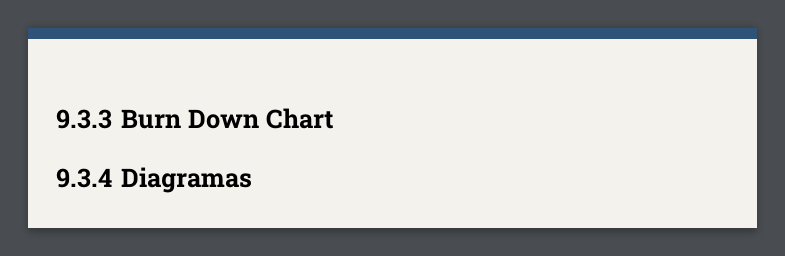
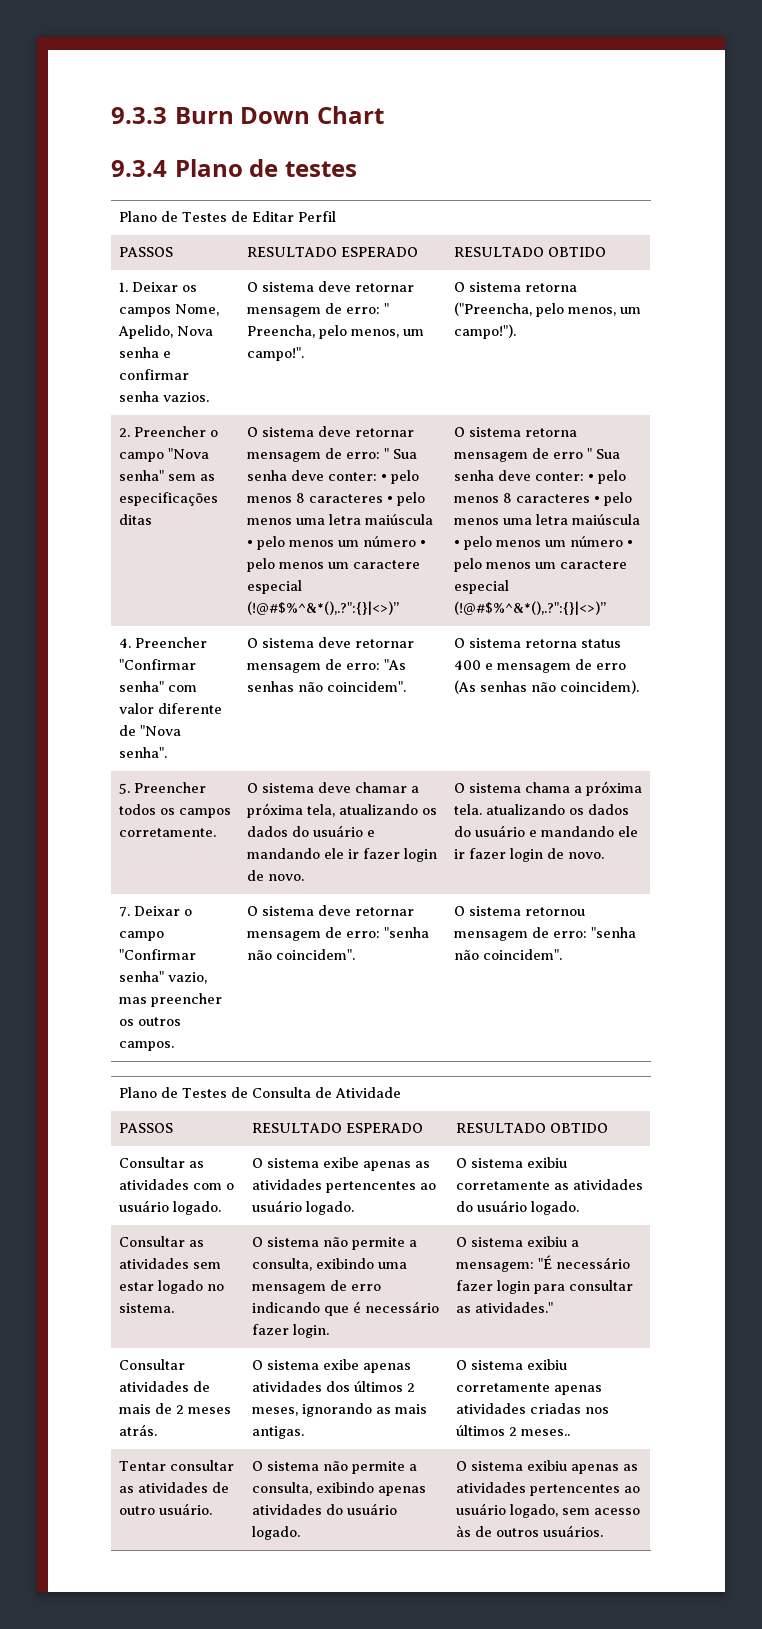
- 9.3.4 Diagramas
+ 9.3.4 Plano de testes
+ Plano de Testes de Editar Perfil
+ PASSOS | RESULTADO ESPERADO | RESULTADO OBTIDO
+ 1. Deixar os campos Nome, Apelido, Nova senha e confirmar senha vazios. | O sistema deve retornar mensagem de erro: " Preencha, pelo menos, um campo!". | O sistema retorna ("Preencha, pelo menos, um campo!").
+ 2. Preencher o campo "Nova senha" sem as especificações ditas | O sistema deve retornar mensagem de erro: " Sua senha deve conter: • pelo menos 8 caracteres • pelo menos uma letra maiúscula • pelo menos um número • pelo menos um caractere especial (!@#$%^&*(),.?":{}|<>)” | O sistema retorna mensagem de erro " Sua senha deve conter: • pelo menos 8 caracteres • pelo menos uma letra maiúscula • pelo menos um número • pelo menos um caractere especial (!@#$%^&*(),.?":{}|<>)”
+ 4. Preencher "Confirmar senha" com valor diferente de "Nova senha". | O sistema deve retornar mensagem de erro: "As senhas não coincidem". | O sistema retorna status 400 e mensagem de erro (As senhas não coincidem).
+ 5. Preencher todos os campos corretamente. | O sistema deve chamar a próxima tela, atualizando os dados do usuário e mandando ele ir fazer login de novo. | O sistema chama a próxima tela. atualizando os dados do usuário e mandando ele ir fazer login de novo.
+ 7. Deixar o campo "Confirmar senha" vazio, mas preencher os outros campos. | O sistema deve retornar mensagem de erro: "senha não coincidem". | O sistema retornou mensagem de erro: "senha não coincidem".
+ Plano de Testes de Consulta de Atividade
+ PASSOS | RESULTADO ESPERADO | RESULTADO OBTIDO
+ Consultar as atividades com o usuário logado. | O sistema exibe apenas as atividades pertencentes ao usuário logado. | O sistema exibiu corretamente as atividades do usuário logado.
+ Consultar as atividades sem estar logado no sistema. | O sistema não permite a consulta, exibindo uma mensagem de erro indicando que é necessário fazer login. | O sistema exibiu a mensagem: "É necessário fazer login para consultar as atividades."
+ Consultar atividades de mais de 2 meses atrás. | O sistema exibe apenas atividades dos últimos 2 meses, ignorando as mais antigas. | O sistema exibiu corretamente apenas atividades criadas nos últimos 2 meses..
+ Tentar consultar as atividades de outro usuário. | O sistema não permite a consulta, exibindo apenas atividades do usuário logado. | O sistema exibiu apenas as atividades pertencentes ao usuário logado, sem acesso às de outros usuários.

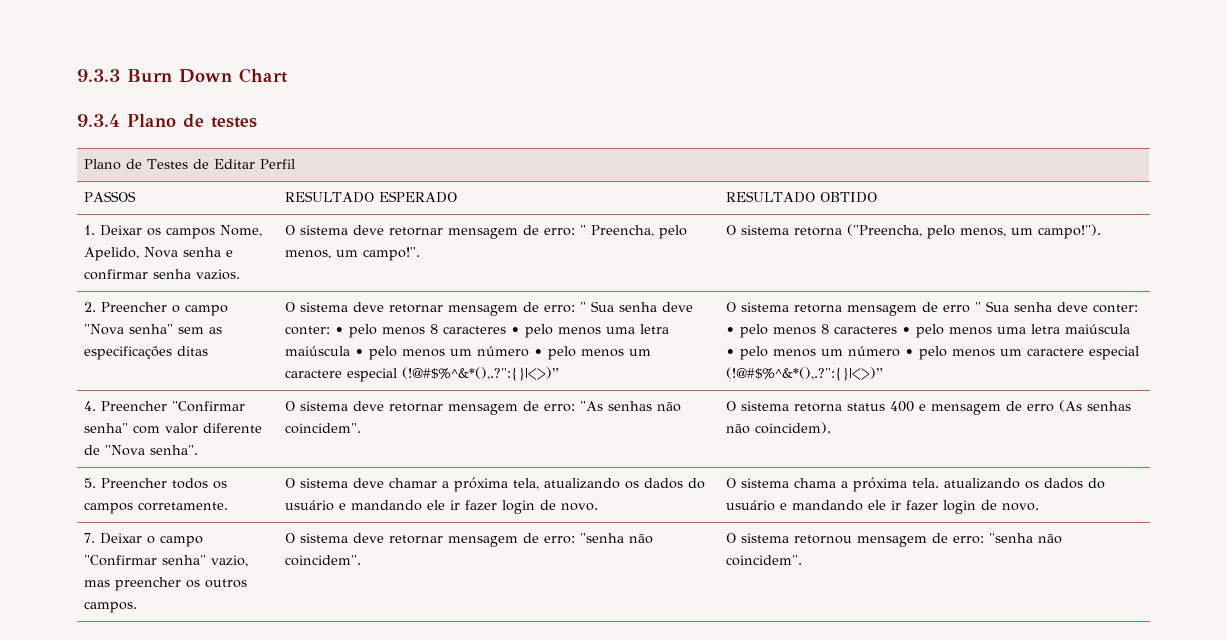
- Plano de Testes de Consulta de Atividade
- PASSOS | RESULTADO ESPERADO | RESULTADO OBTIDO
- Consultar as atividades com o usuário logado. | O sistema exibe apenas as atividades pertencentes ao usuário logado. | O sistema exibiu corretamente as atividades do usuário logado.
- Consultar as atividades sem estar logado no sistema. | O sistema não permite a consulta, exibindo uma mensagem de erro indicando que é necessário fazer login. | O sistema exibiu a mensagem: "É necessário fazer login para consultar as atividades."
- Consultar atividades de mais de 2 meses atrás. | O sistema exibe apenas atividades dos últimos 2 meses, ignorando as mais antigas. | O sistema exibiu corretamente apenas atividades criadas nos últimos 2 meses..
- Tentar consultar as atividades de outro usuário. | O sistema não permite a consulta, exibindo apenas atividades do usuário logado. | O sistema exibiu apenas as atividades pertencentes ao usuário logado, sem acesso às de outros usuários.

